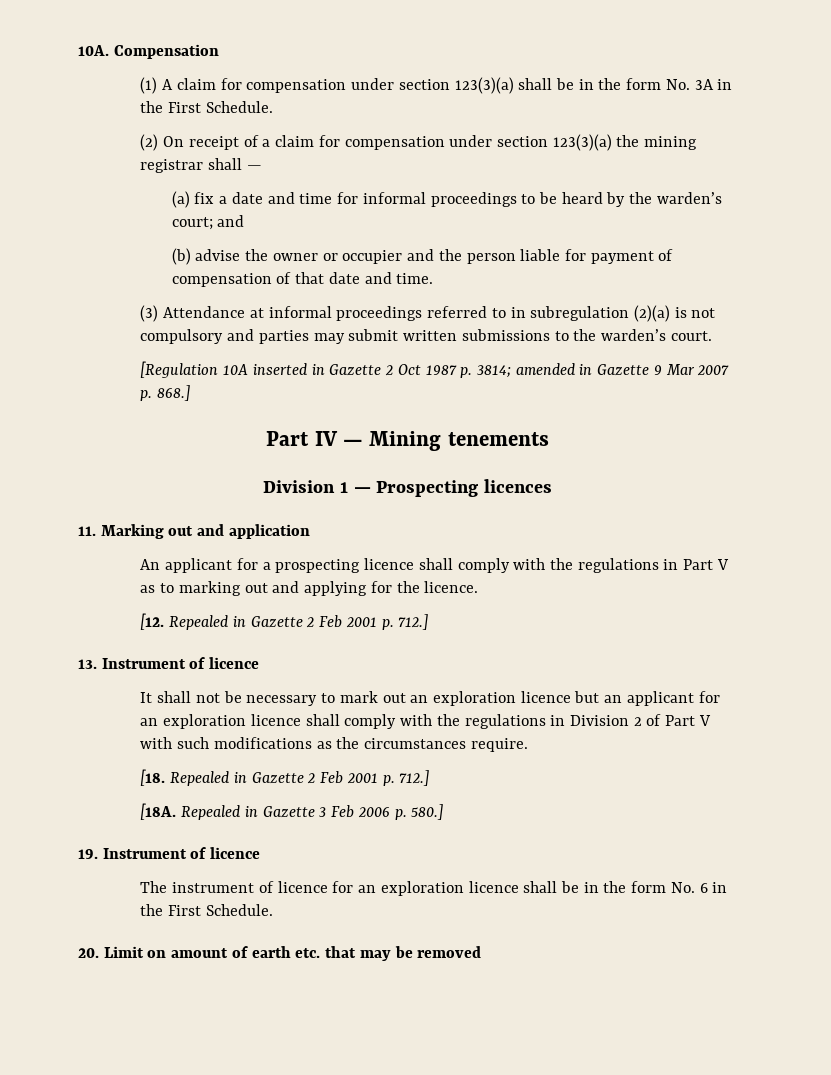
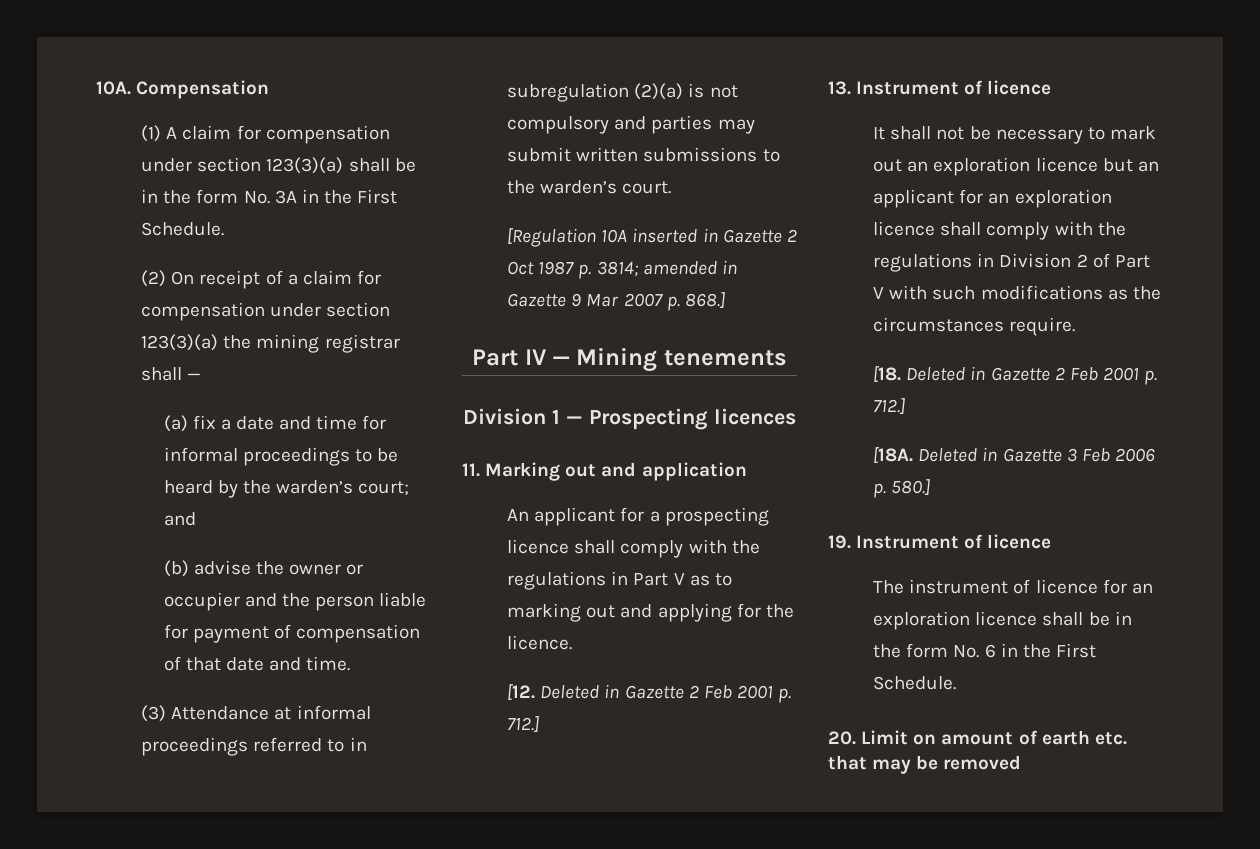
- [12. Repealed in Gazette 2 Feb 2001 p. 712.]
+ [12. Deleted in Gazette 2 Feb 2001 p. 712.]
- [18. Repealed in Gazette 2 Feb 2001 p. 712.]
+ [18. Deleted in Gazette 2 Feb 2001 p. 712.]
- Repealed in Gazette 3 Feb 2006 p. 580.]
+ Deleted in Gazette 3 Feb 2006 p. 580.]

